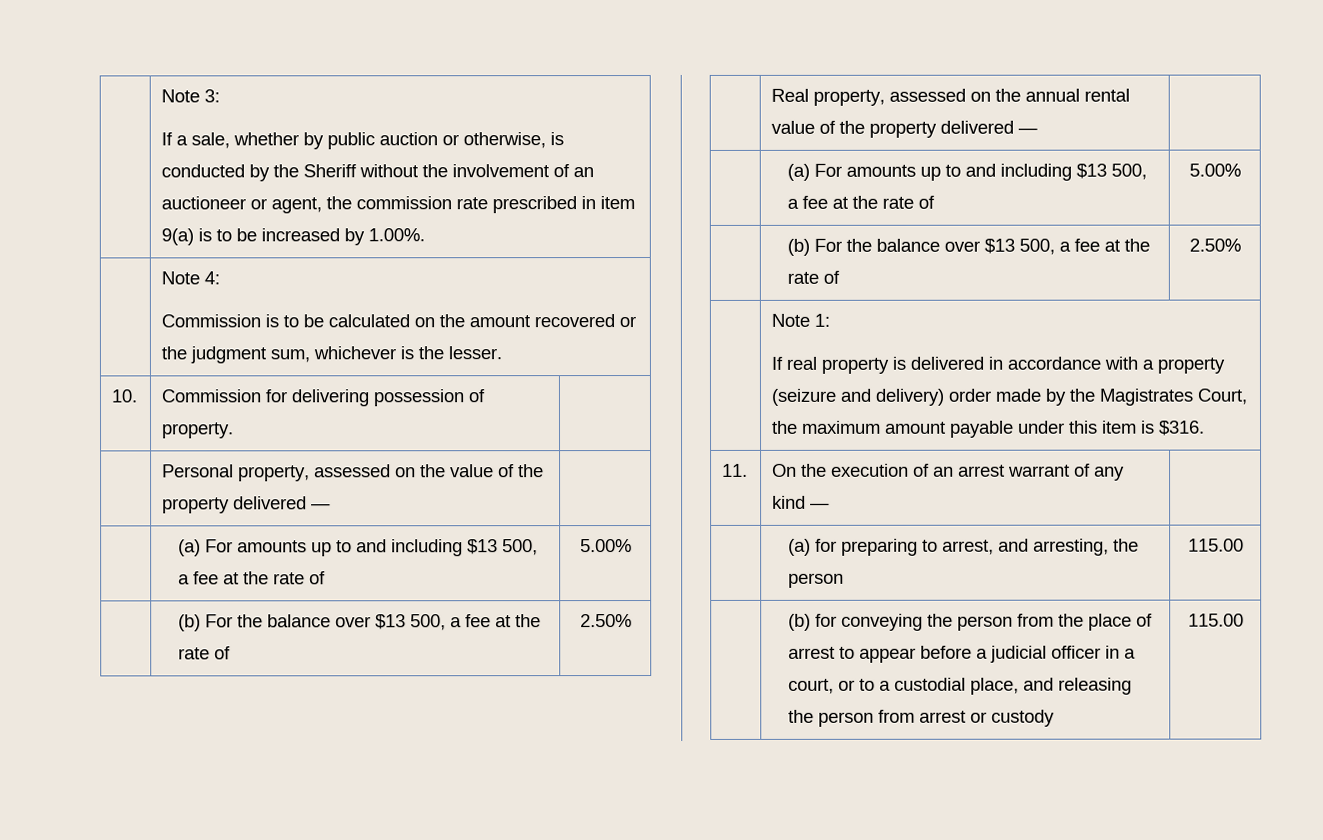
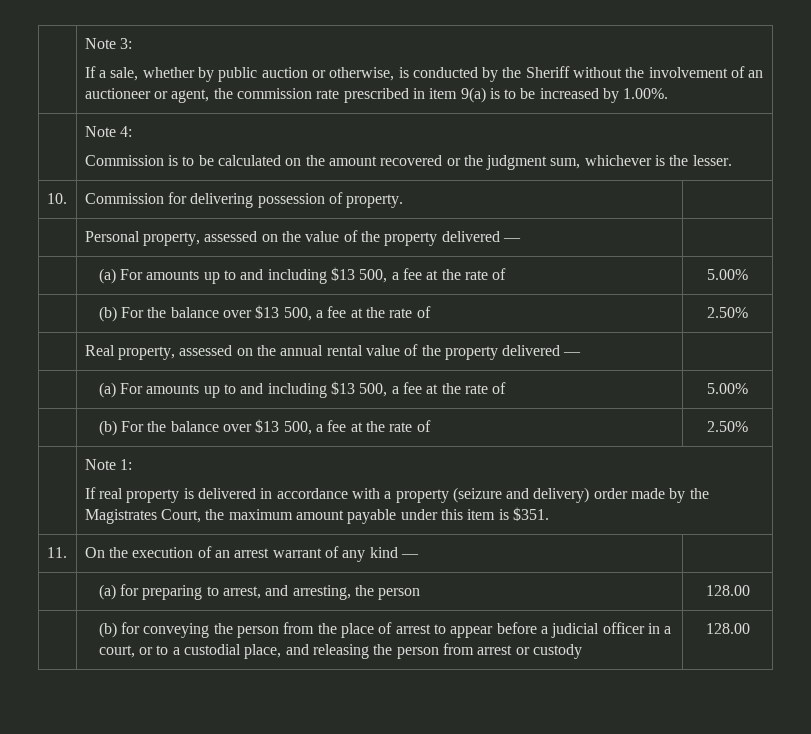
  | Note 1:
- If real property is delivered in accordance with a property (seizure and delivery) order made by the Magistrates Court, the maximum amount payable under this item is $316.
+ If real property is delivered in accordance with a property (seizure and delivery) order made by the Magistrates Court, the maximum amount payable under this item is $351.
- | (a) for preparing to arrest, and arresting, the person | 115.00
+ | (a) for preparing to arrest, and arresting, the person | 128.00
- | (b) for conveying the person from the place of arrest to appear before a judicial officer in a court, or to a custodial place, and releasing the person from arrest or custody | 115.00
+ | (b) for conveying the person from the place of arrest to appear before a judicial officer in a court, or to a custodial place, and releasing the person from arrest or custody | 128.00

